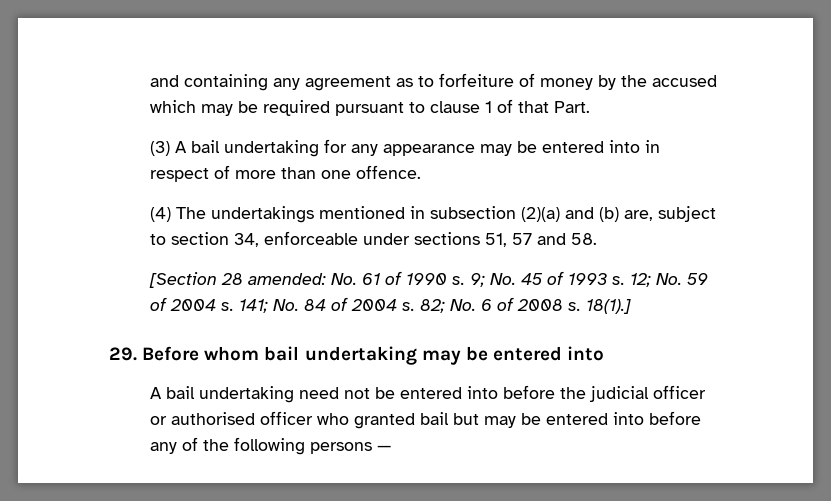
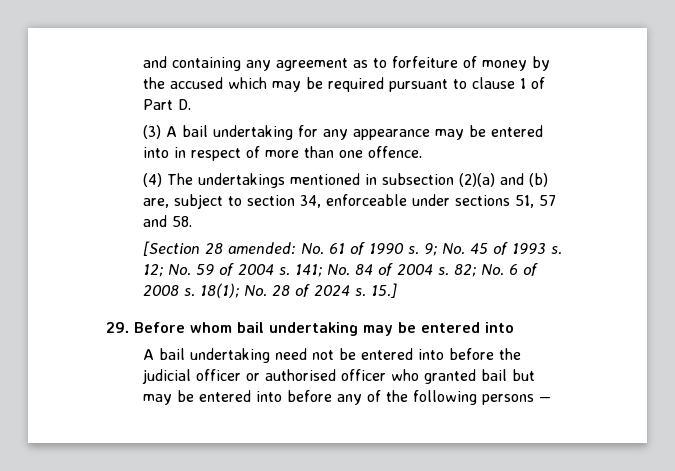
- and containing any agreement as to forfeiture of money by the accused which may be required pursuant to clause 1 of that Part.
+ and containing any agreement as to forfeiture of money by the accused which may be required pursuant to clause 1 of Part D.
- 18(1).]
+ 18(1); No. 28 of 2024 s. 15.]

